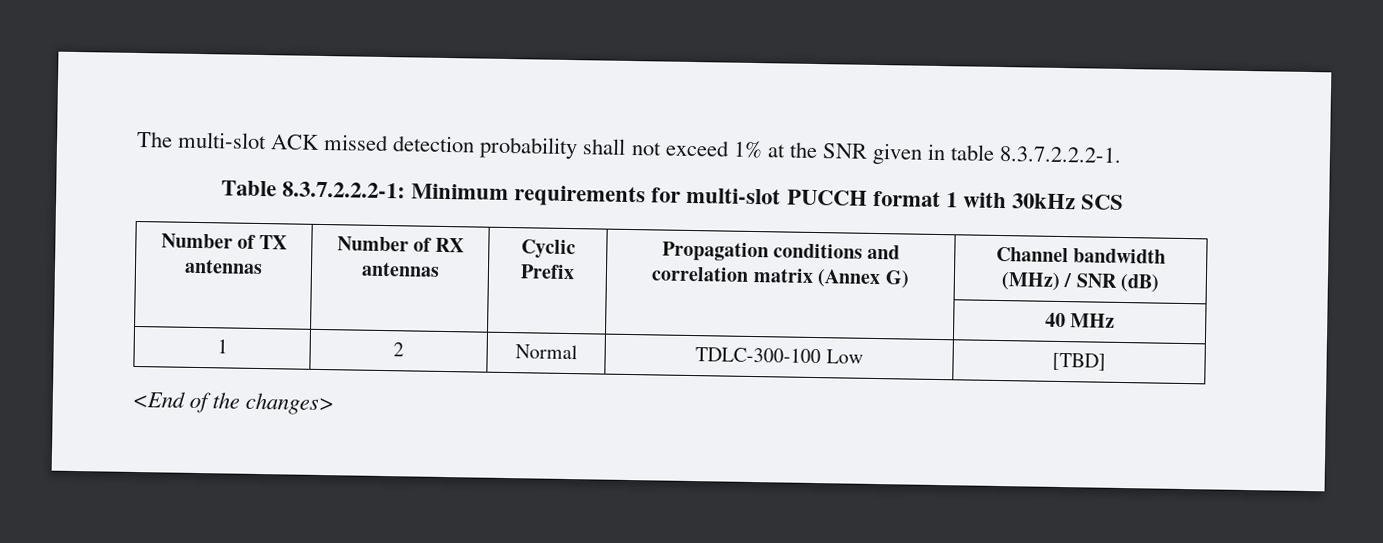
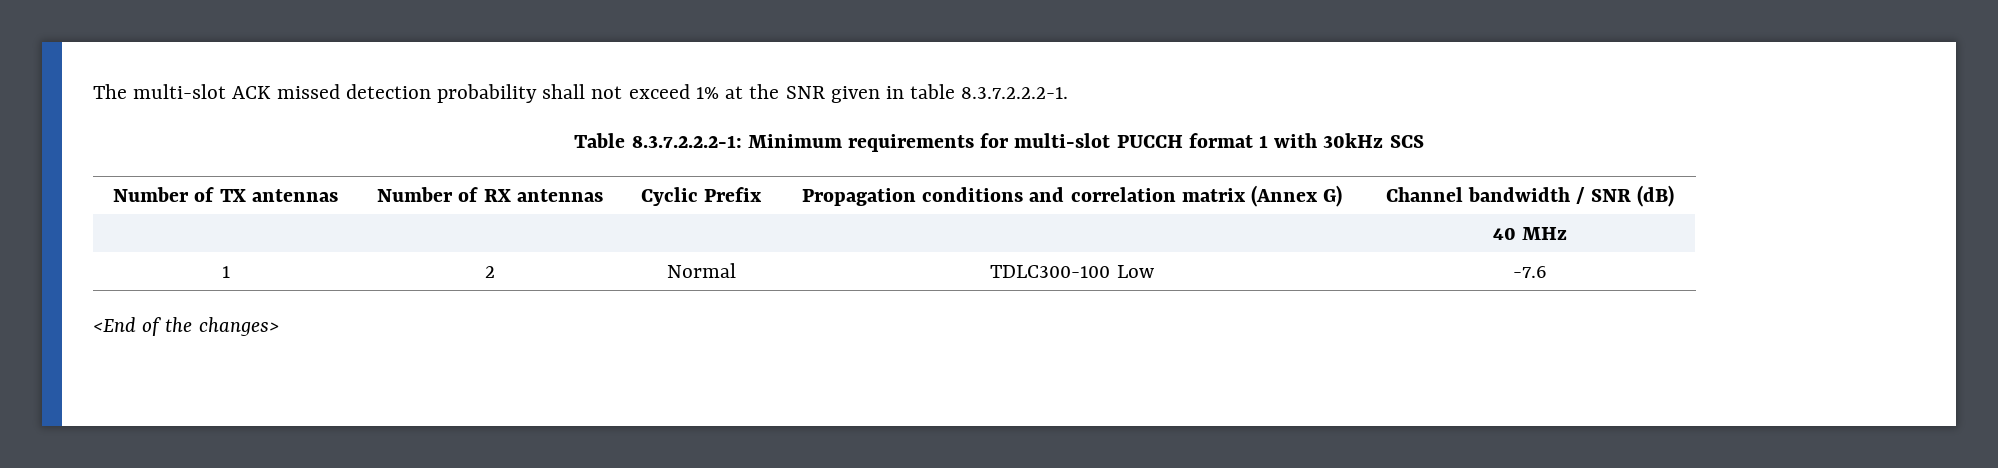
- Number of TX antennas | Number of RX antennas | Cyclic Prefix | Propagation conditions and correlation matrix (Annex G) | Channel bandwidth (MHz) / SNR (dB)
+ Number of TX antennas | Number of RX antennas | Cyclic Prefix | Propagation conditions and correlation matrix (Annex G) | Channel bandwidth / SNR (dB)
- 1 | 2 | Normal | TDLC-300-100 Low | [TBD]
+ 1 | 2 | Normal | TDLC300-100 Low | -7.6

